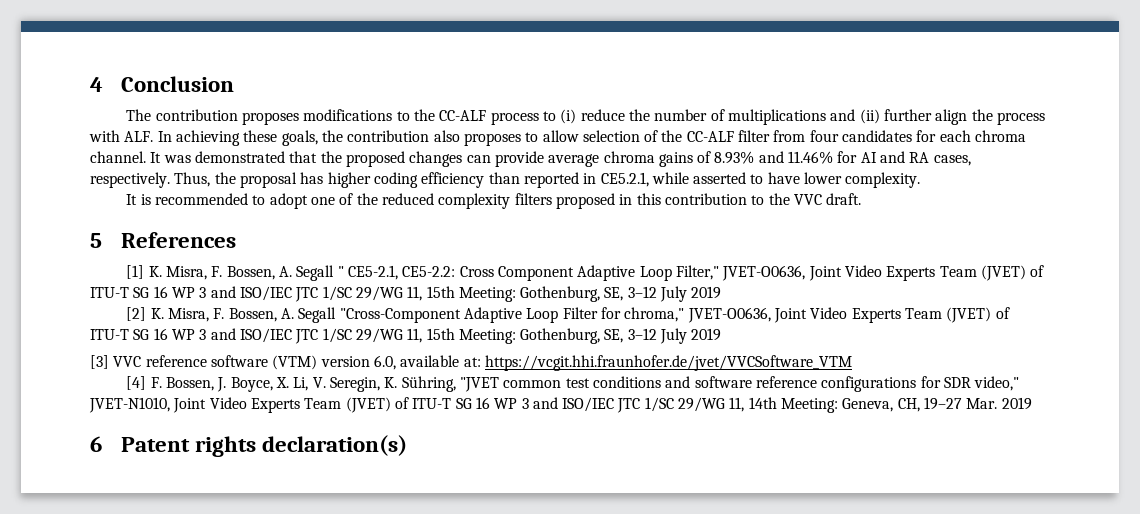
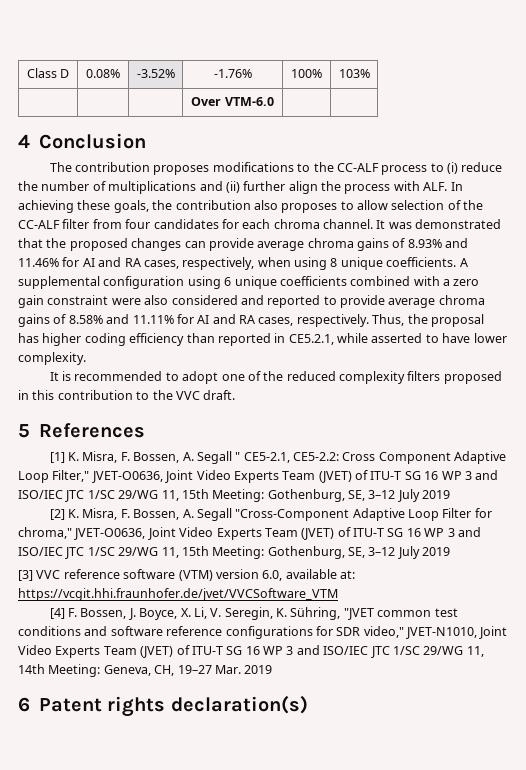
+ Class D | 0.08% | -3.52% | -1.76% | 100% | 103%
+ | | | Over VTM-6.0 | |
- It was demonstrated that the proposed changes can provide average chroma gains of 8.93% and 11.46% for AI and RA cases, respectively.
+ It was demonstrated that the proposed changes can provide average chroma gains of 8.93% and 11.46% for AI and RA cases, respectively, when using 8 unique coefficients. A supplemental configuration using 6 unique coefficients combined with a zero gain constraint were also considered and reported to provide average chroma gains of 8.58% and 11.11% for AI and RA cases, respectively.

